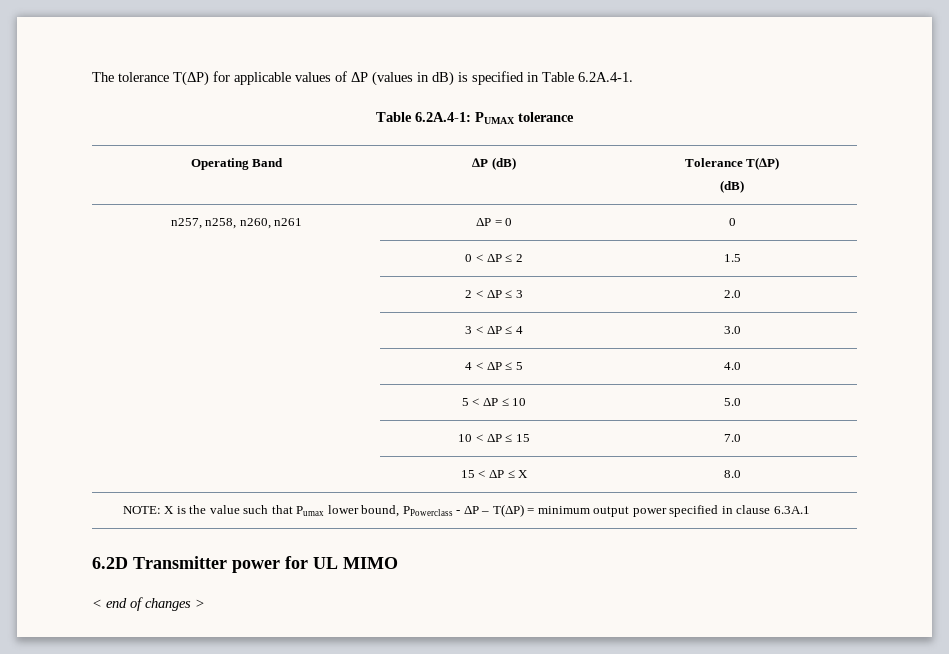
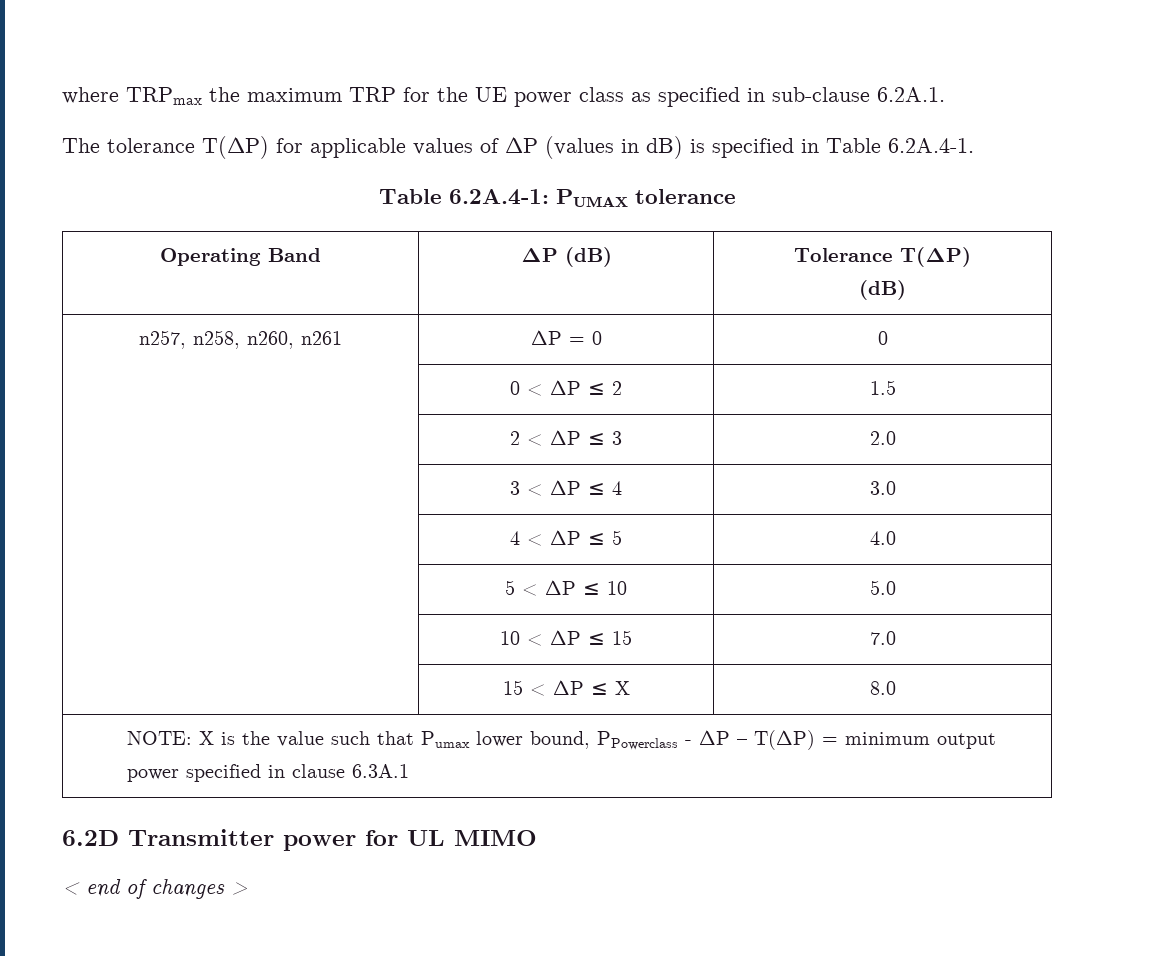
+ where TRPmax the maximum TRP for the UE power class as specified in sub-clause 6.2A.1.

